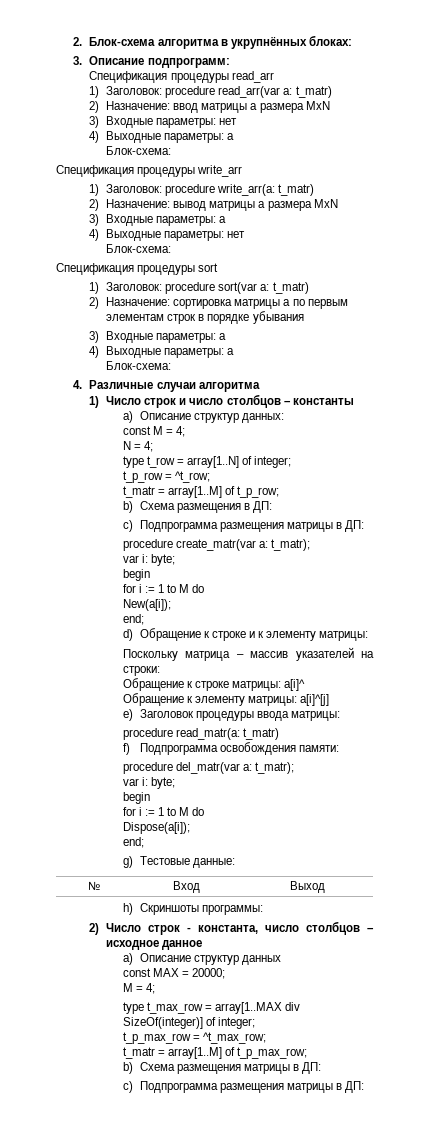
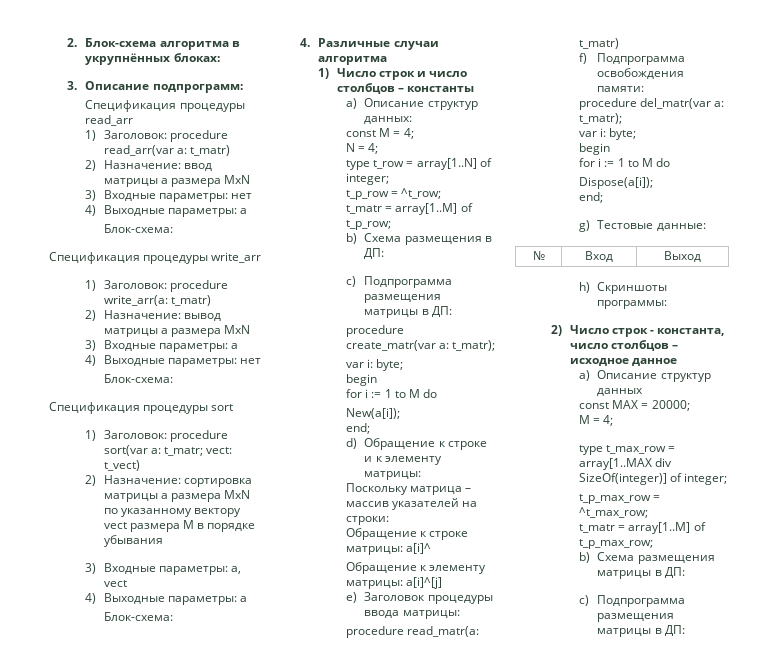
- 1) Заголовок: procedure sort(var a: t_matr)
+ 1) Заголовок: procedure sort(var a: t_matr; vect: t_vect)
- 2) Назначение: сортировка матрицы a по первым элементам строк в порядке убывания
- 3) Входные параметры: a
+ 2) Назначение: сортировка матрицы a размера MxN по указанному вектору vect размера M в порядке убывания
+ 3) Входные параметры: a, vect

